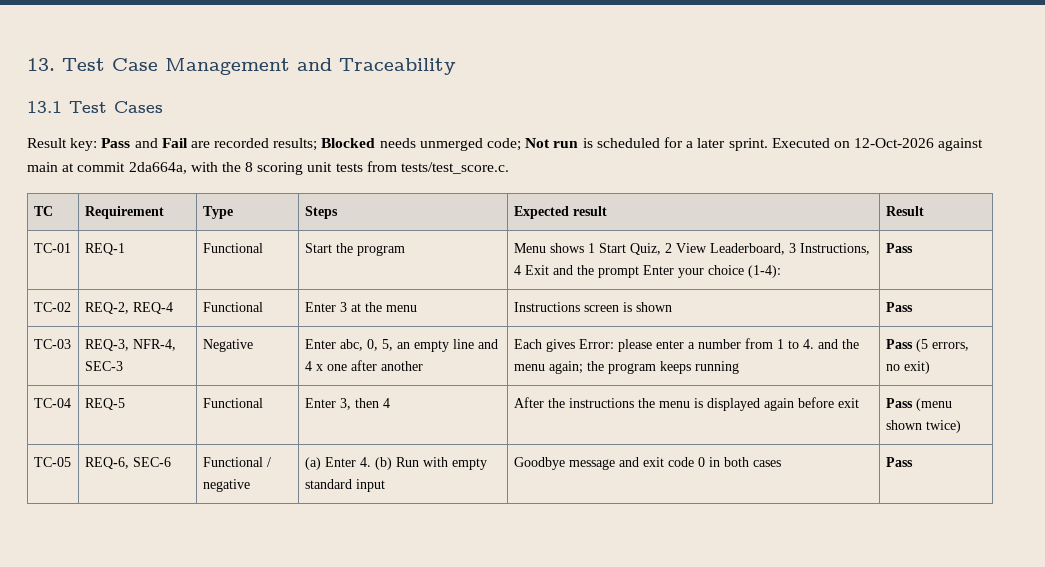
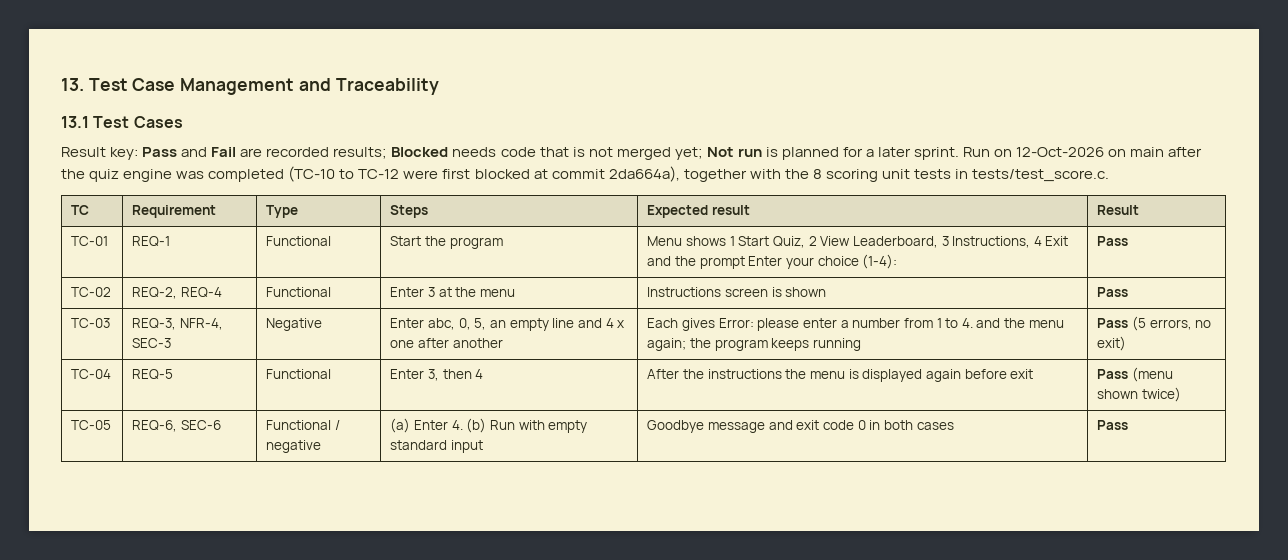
- Result key: Pass and Fail are recorded results; Blocked needs unmerged code; Not run is scheduled for a later sprint.
+ Result key: Pass and Fail are recorded results; Blocked needs code that is not merged yet; Not run is planned for a later sprint.
- Executed on 12-Oct-2026 against main at commit 2da664a, with the 8 scoring unit tests from tests/test_score.c.
+ Run on 12-Oct-2026 on main after the quiz engine was completed (TC-10 to TC-12 were first blocked at commit 2da664a), together with the 8 scoring unit tests in tests/test_score.c.

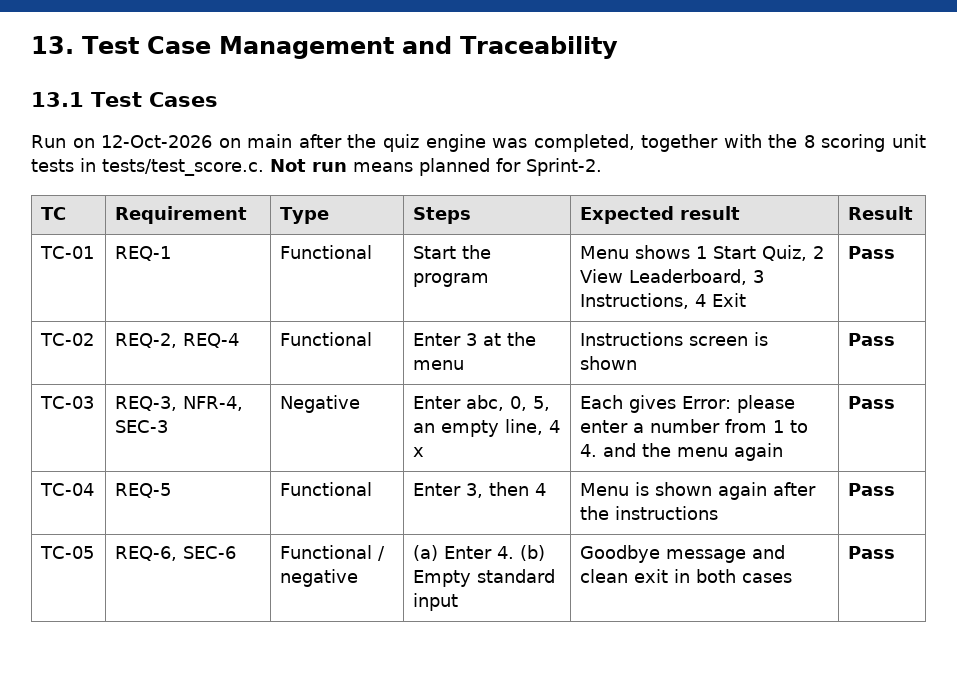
- Result key: Pass and Fail are recorded results; Blocked needs code that is not merged yet; Not run is planned for a later sprint. Run on 12-Oct-2026 on main after the quiz engine was completed (TC-10 to TC-12 were first blocked at commit 2da664a), together with the 8 scoring unit tests in tests/test_score.c.
+ Run on 12-Oct-2026 on main after the quiz engine was completed, together with the 8 scoring unit tests in tests/test_score.c. Not run means planned for Sprint-2.
- TC-01 | REQ-1 | Functional | Start the program | Menu shows 1 Start Quiz, 2 View Leaderboard, 3 Instructions, 4 Exit and the prompt Enter your choice (1-4): | Pass
+ TC-01 | REQ-1 | Functional | Start the program | Menu shows 1 Start Quiz, 2 View Leaderboard, 3 Instructions, 4 Exit | Pass
- Enter abc, 0, 5, an empty line and 4 x one after another
+ Enter abc, 0, 5, an empty line, 4 x
- Each gives Error: please enter a number from 1 to 4. and the menu again; the program keeps running | Pass (5 errors, no exit)
+ Each gives Error: please enter a number from 1 to 4. and the menu again | Pass
- TC-04 | REQ-5 | Functional | Enter 3, then 4 | After the instructions the menu is displayed again before exit | Pass (menu shown twice)
+ TC-04 | REQ-5 | Functional | Enter 3, then 4 | Menu is shown again after the instructions | Pass
- TC-05 | REQ-6, SEC-6 | Functional / negative | (a) Enter 4. (b) Run with empty standard input | Goodbye message and exit code 0 in both cases | Pass
+ TC-05 | REQ-6, SEC-6 | Functional / negative | (a) Enter 4. (b) Empty standard input | Goodbye message and clean exit in both cases | Pass

